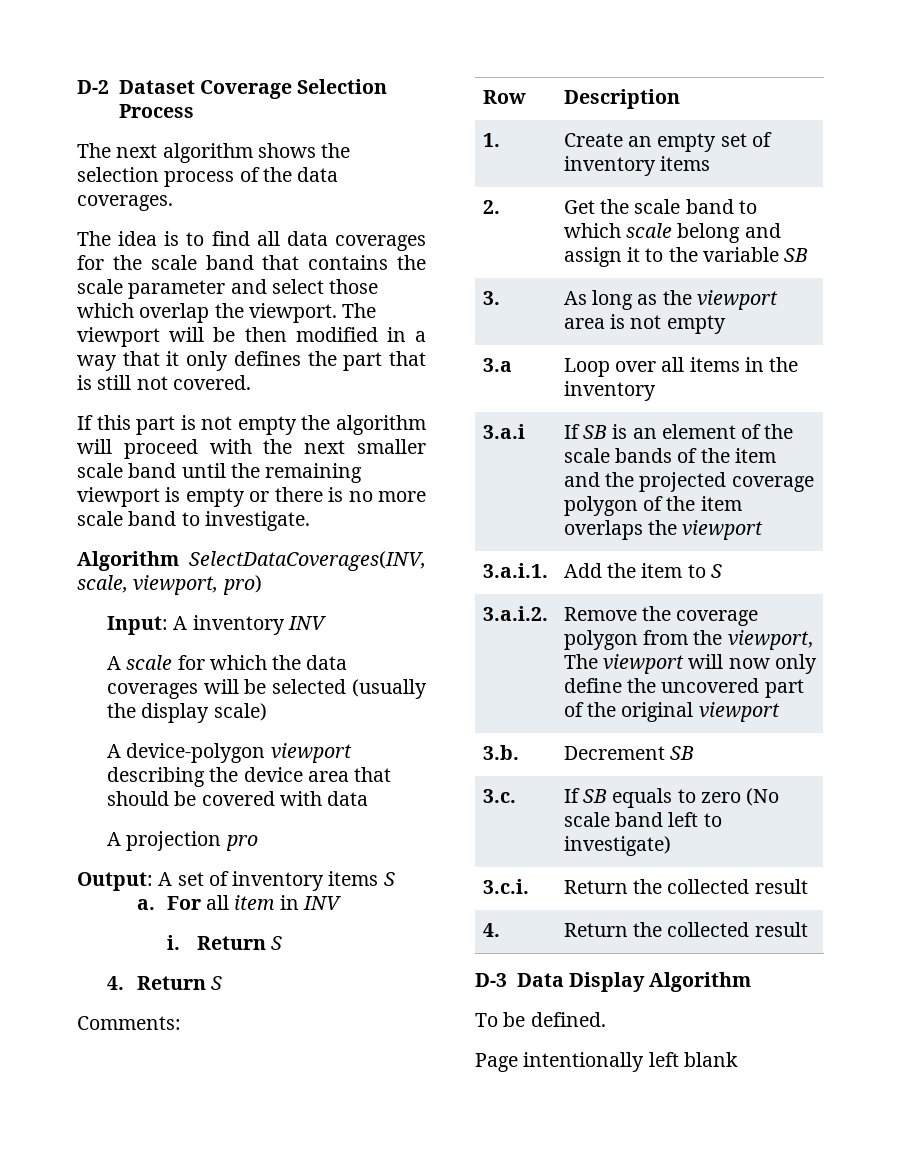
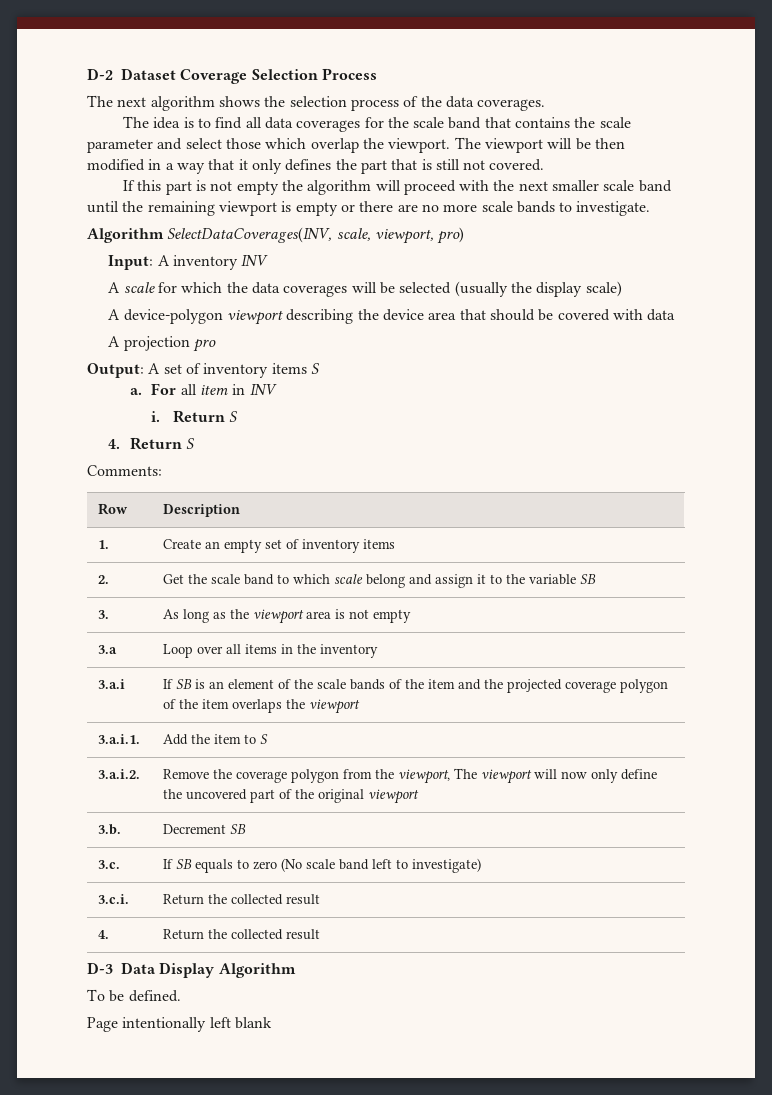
- If this part is not empty the algorithm will proceed with the next smaller scale band until the remaining viewport is empty or there is no more scale band to investigate.
+ If this part is not empty the algorithm will proceed with the next smaller scale band until the remaining viewport is empty or there are no more scale bands to investigate.

